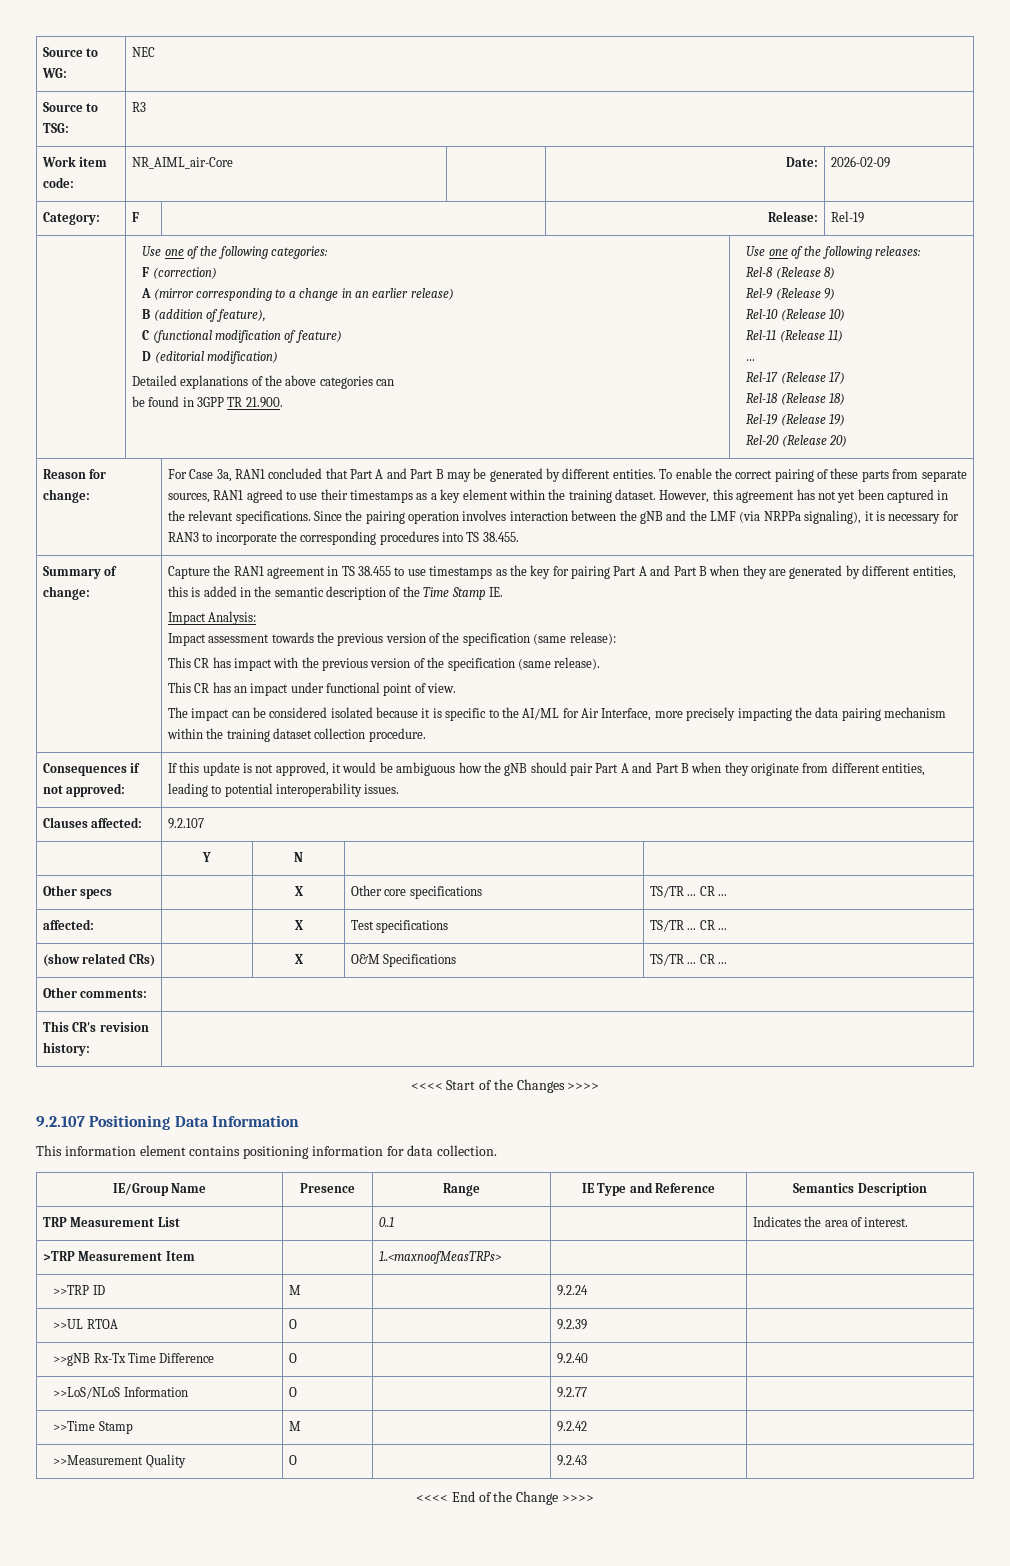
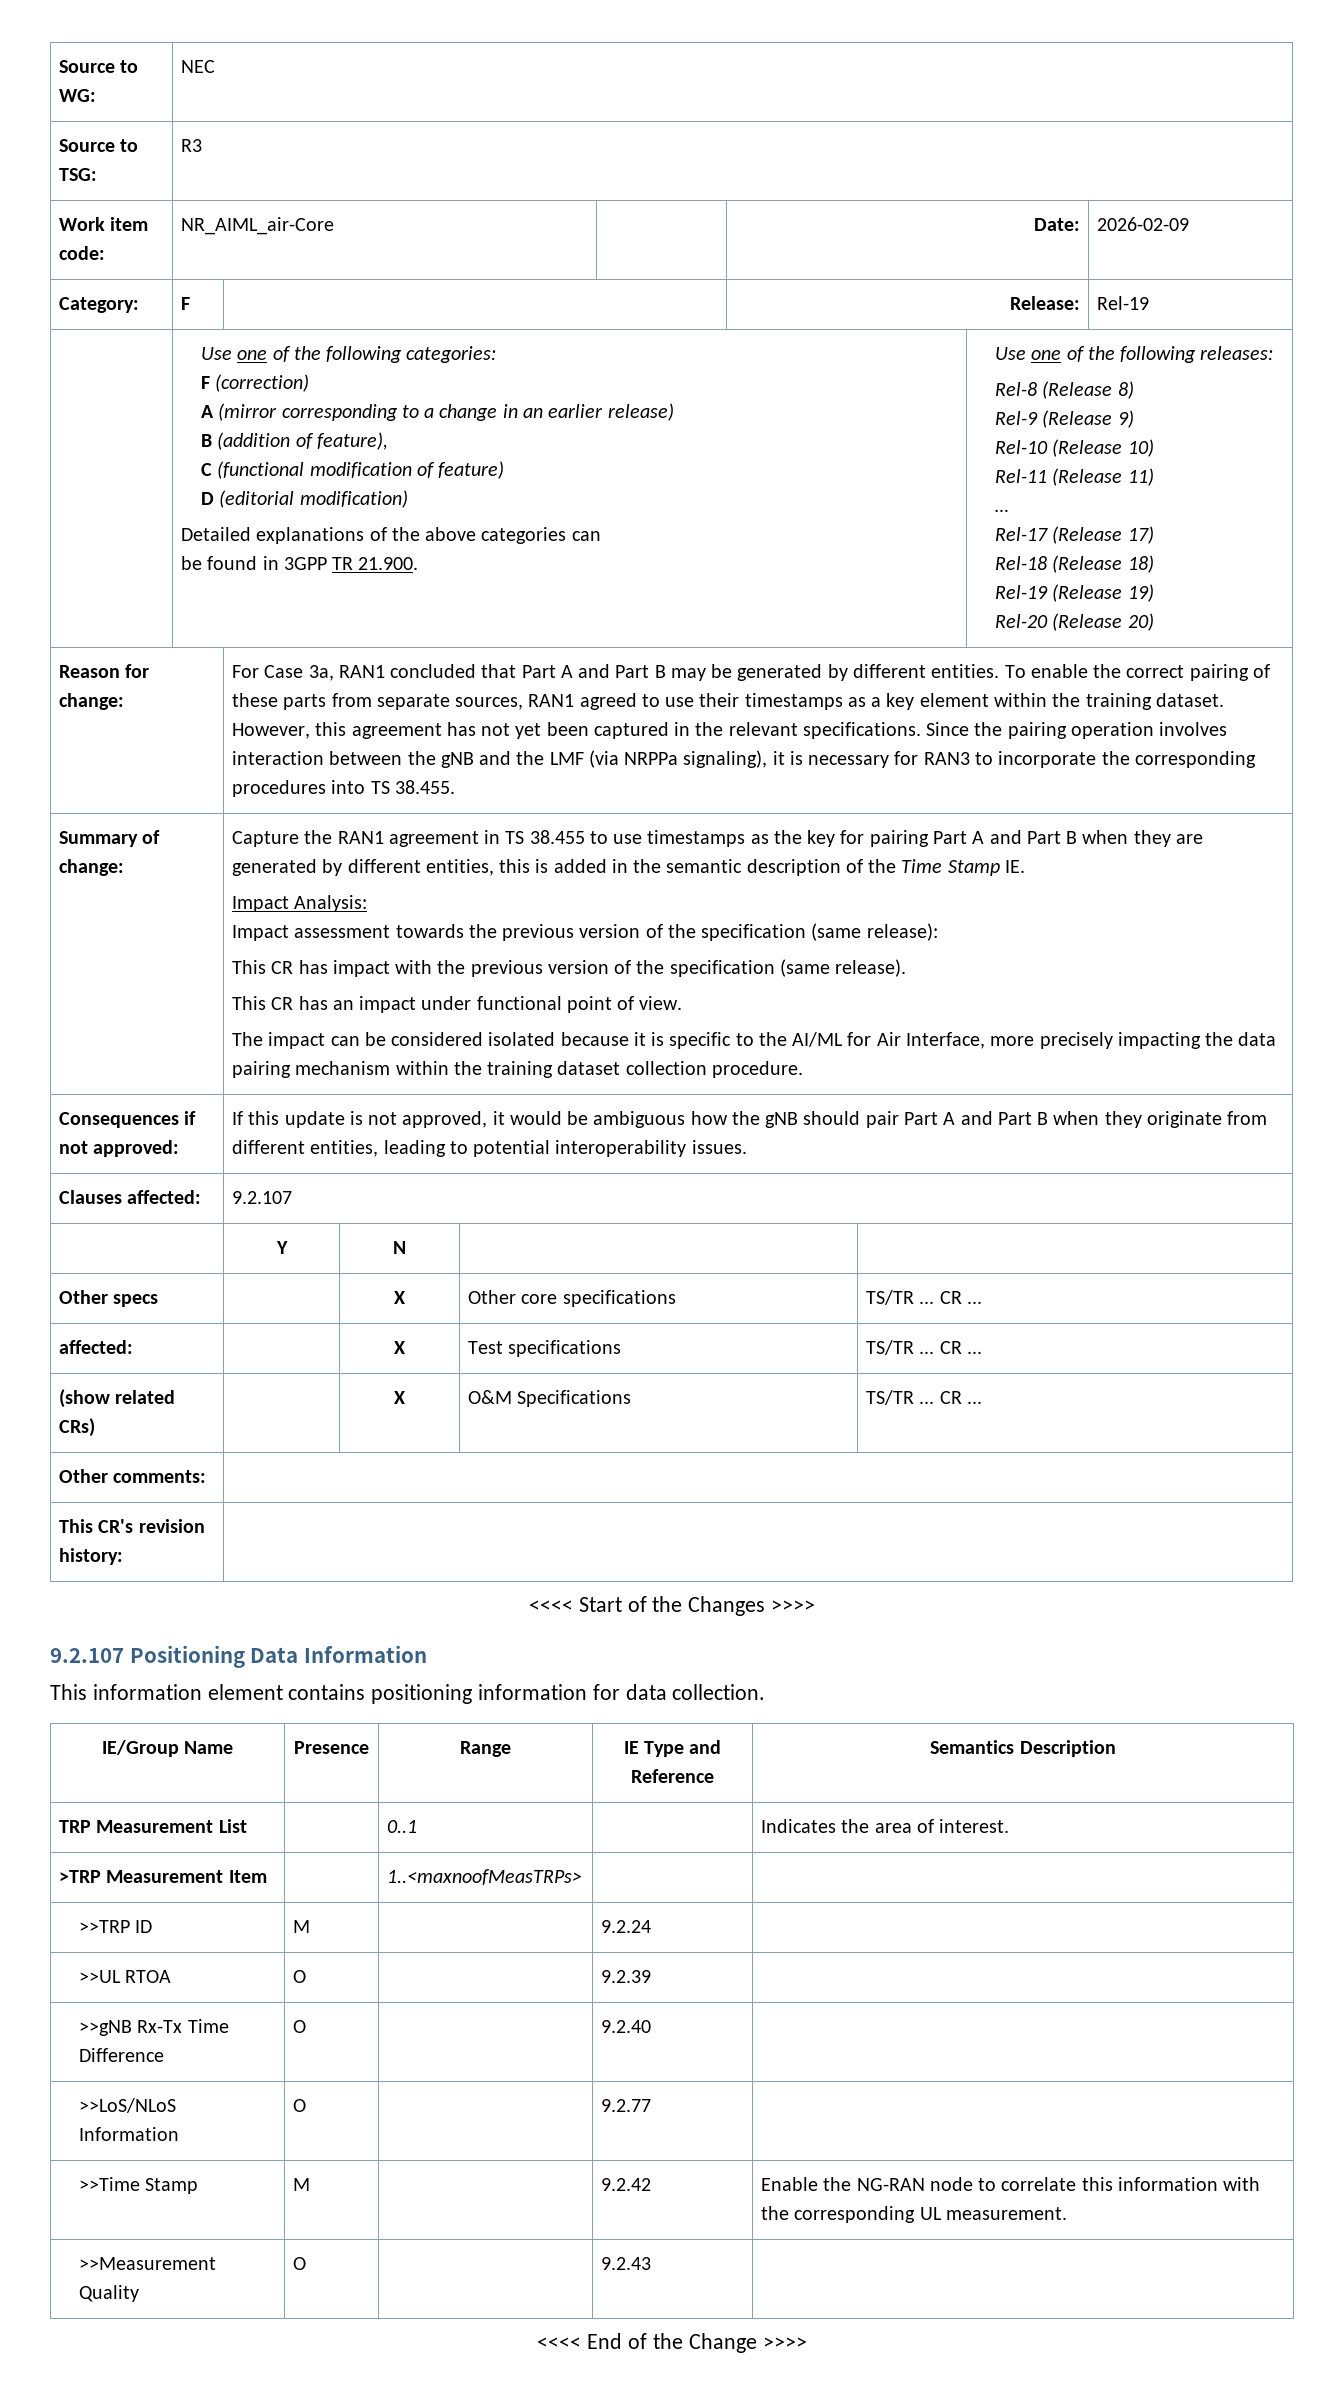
- >>Time Stamp | M | | 9.2.42 |
+ >>Time Stamp | M | | 9.2.42 | Enable the NG-RAN node to correlate this information with the corresponding UL measurement.

